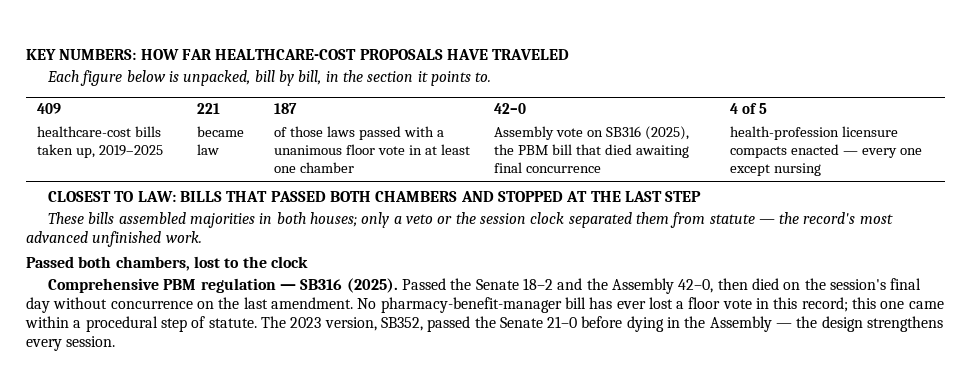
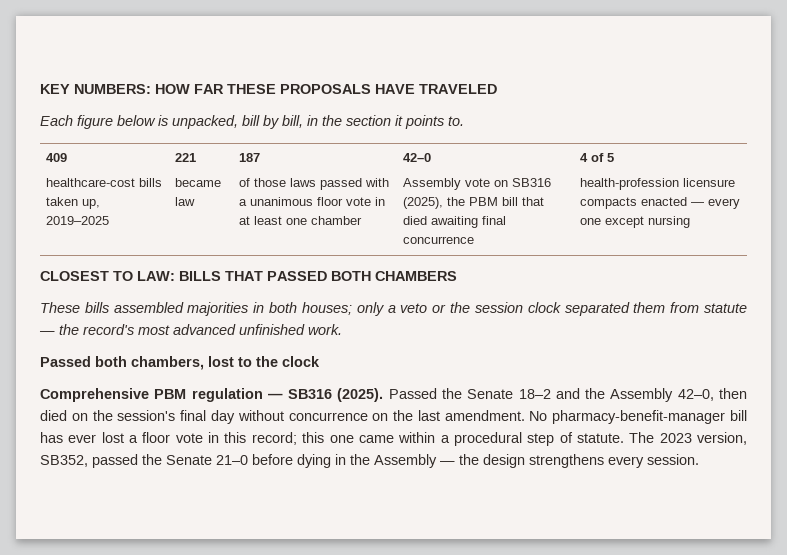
- KEY NUMBERS: HOW FAR HEALTHCARE-COST PROPOSALS HAVE TRAVELED
+ KEY NUMBERS: HOW FAR THESE PROPOSALS HAVE TRAVELED
- CLOSEST TO LAW: BILLS THAT PASSED BOTH CHAMBERS AND STOPPED AT THE LAST STEP
+ CLOSEST TO LAW: BILLS THAT PASSED BOTH CHAMBERS

